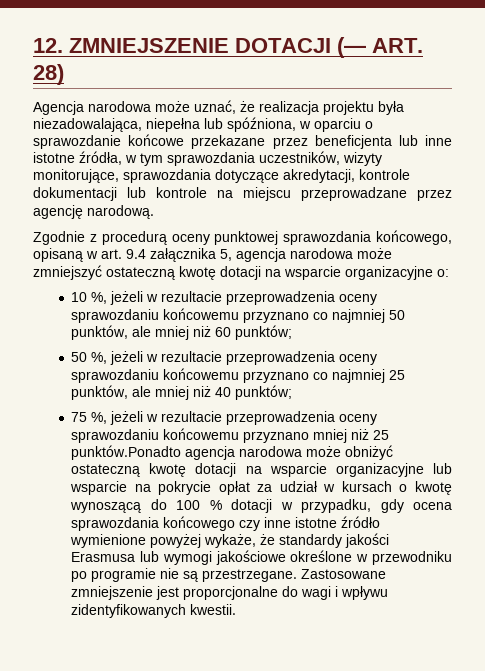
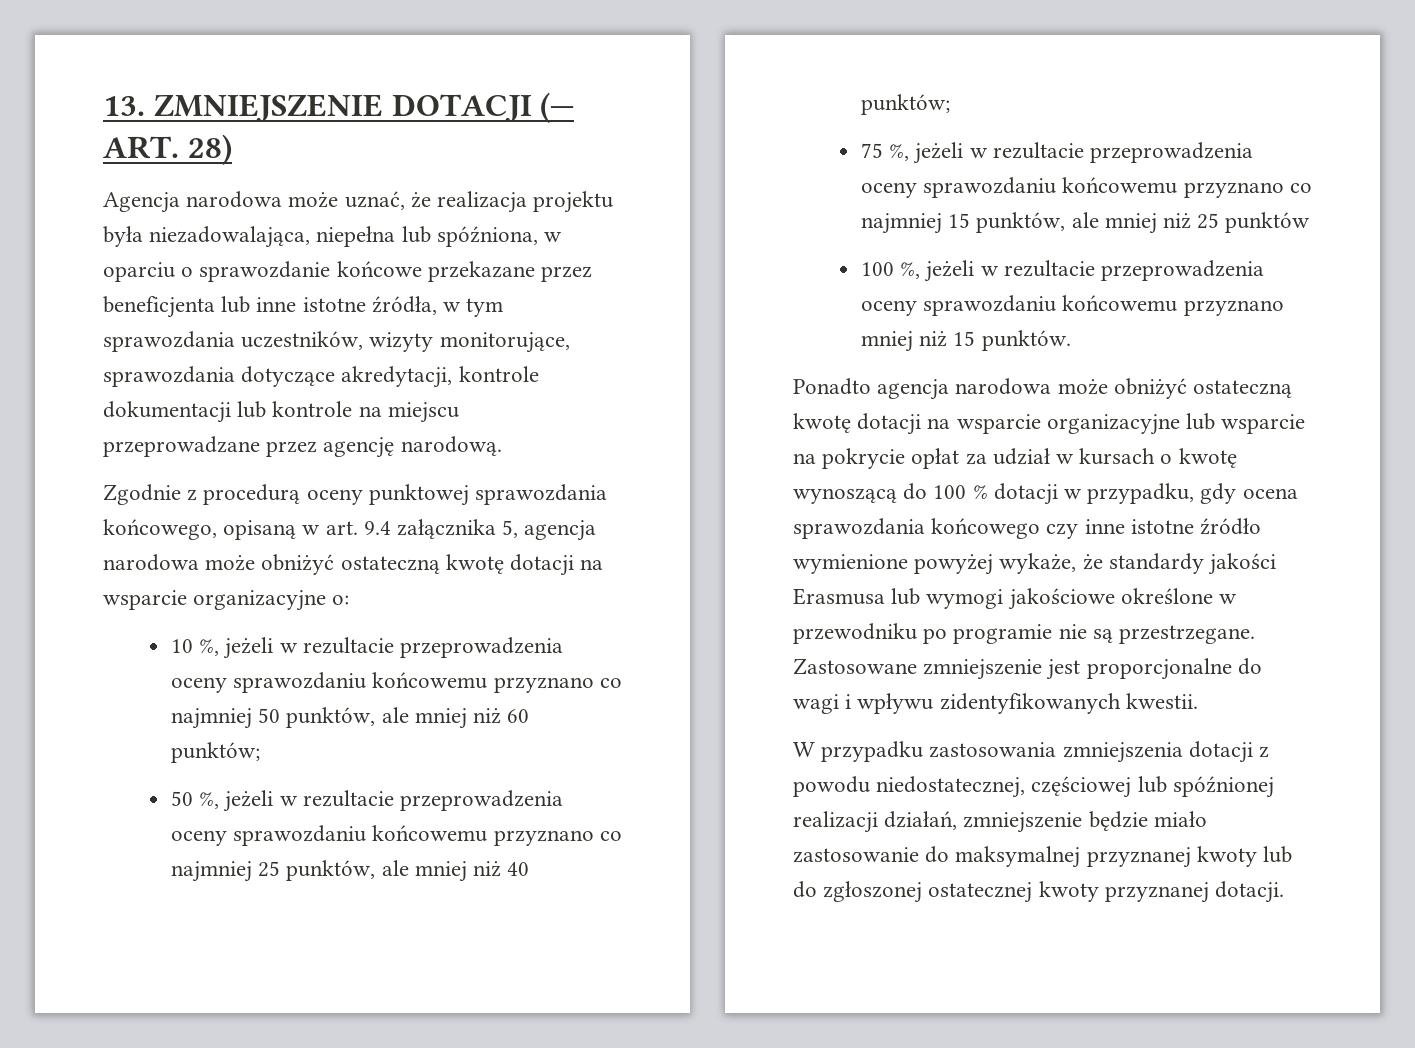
- 12. ZMNIEJSZENIE DOTACJI (— ART. 28)
+ 13. ZMNIEJSZENIE DOTACJI (— ART. 28)
- Zgodnie z procedurą oceny punktowej sprawozdania końcowego, opisaną w art. 9.4 załącznika 5, agencja narodowa może zmniejszyć ostateczną kwotę dotacji na wsparcie organizacyjne o:
+ Zgodnie z procedurą oceny punktowej sprawozdania końcowego, opisaną w art. 9.4 załącznika 5, agencja narodowa może obniżyć ostateczną kwotę dotacji na wsparcie organizacyjne o:
- 75 %, jeżeli w rezultacie przeprowadzenia oceny sprawozdaniu końcowemu przyznano mniej niż 25 punktów.Ponadto agencja narodowa może obniżyć ostateczną kwotę dotacji na wsparcie organizacyjne lub wsparcie na pokrycie opłat za udział w kursach o kwotę wynoszącą do 100 % dotacji w przypadku, gdy ocena sprawozdania końcowego czy inne istotne źródło wymienione powyżej wykaże, że standardy jakości Erasmusa lub wymogi jakościowe określone w przewodniku po programie nie są przestrzegane.
+ 75 %, jeżeli w rezultacie przeprowadzenia oceny sprawozdaniu końcowemu przyznano co najmniej 15 punktów, ale mniej niż 25 punktów
+ 100 %, jeżeli w rezultacie przeprowadzenia oceny sprawozdaniu końcowemu przyznano mniej niż 15 punktów.
+ Ponadto agencja narodowa może obniżyć ostateczną kwotę dotacji na wsparcie organizacyjne lub wsparcie na pokrycie opłat za udział w kursach o kwotę wynoszącą do 100 % dotacji w przypadku, gdy ocena sprawozdania końcowego czy inne istotne źródło wymienione powyżej wykaże, że standardy jakości Erasmusa lub wymogi jakościowe określone w przewodniku po programie nie są przestrzegane.
+ W przypadku zastosowania zmniejszenia dotacji z powodu niedostatecznej, częściowej lub spóźnionej realizacji działań, zmniejszenie będzie miało zastosowanie do maksymalnej przyznanej kwoty lub do zgłoszonej ostatecznej kwoty przyznanej dotacji.

